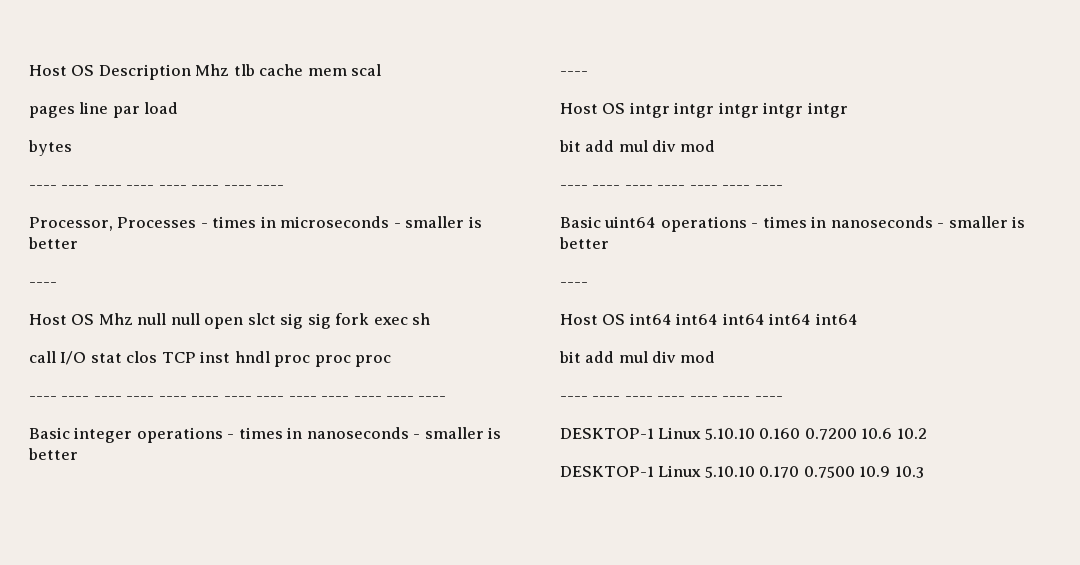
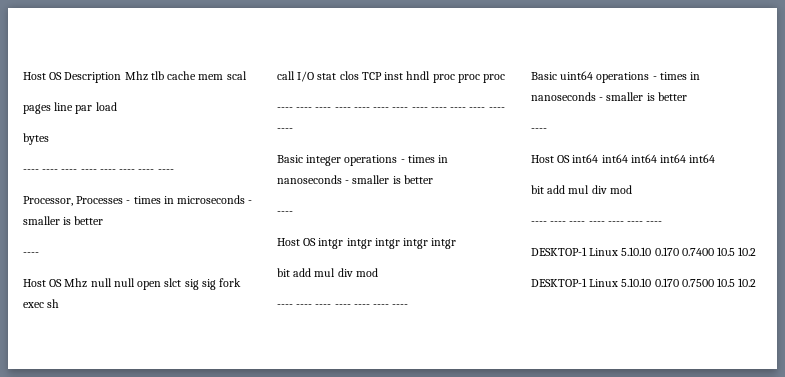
- DESKTOP-1 Linux 5.10.10 0.160 0.7200 10.6 10.2
+ DESKTOP-1 Linux 5.10.10 0.170 0.7400 10.5 10.2
- DESKTOP-1 Linux 5.10.10 0.170 0.7500 10.9 10.3
+ DESKTOP-1 Linux 5.10.10 0.170 0.7500 10.5 10.2

